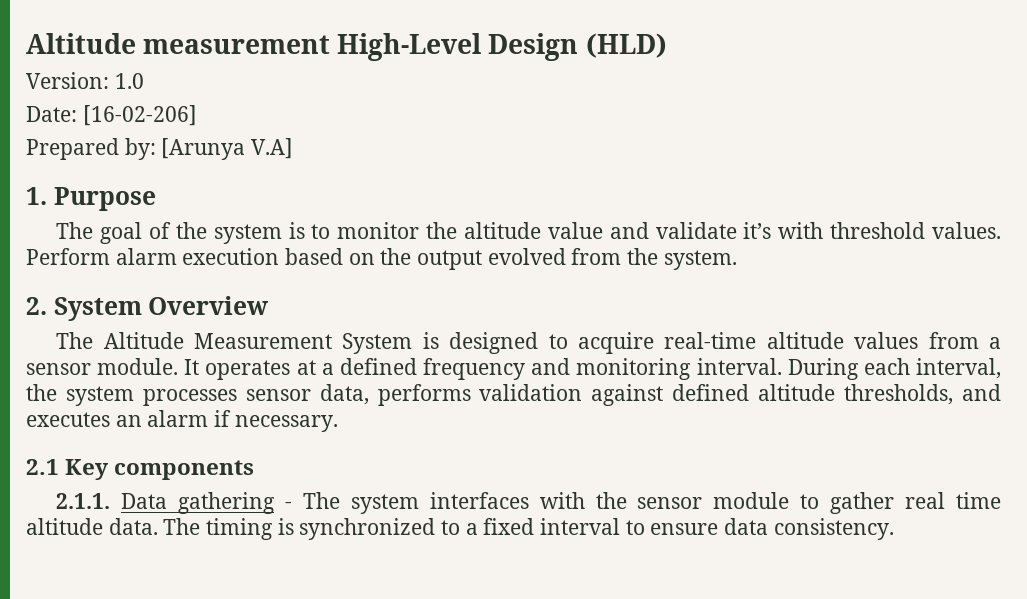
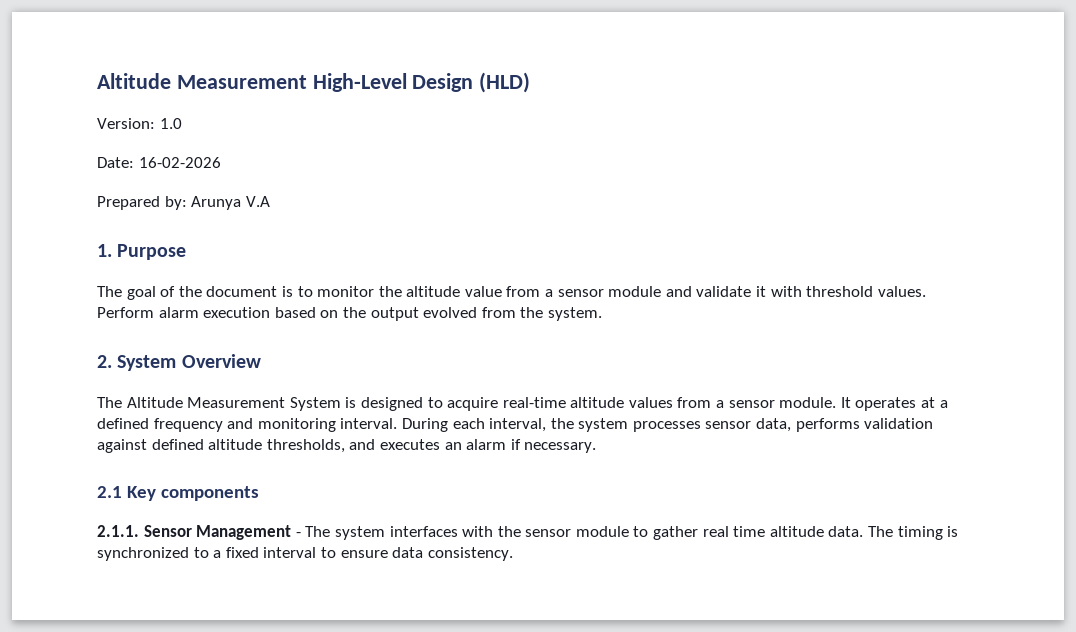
- Altitude measurement High-Level Design (HLD)
+ Altitude Measurement High-Level Design (HLD)
- Date: [16-02-206]
+ Date: 16-02-2026
- Prepared by: [Arunya V.A]
+ Prepared by: Arunya V.A
- The goal of the system is to monitor the altitude value and validate it’s with threshold values.
+ The goal of the document is to monitor the altitude value from a sensor module and validate it with threshold values.
- 2.1.1. Data gathering - The system interfaces with the sensor module to gather real time altitude data.
+ 2.1.1. Sensor Management - The system interfaces with the sensor module to gather real time altitude data.

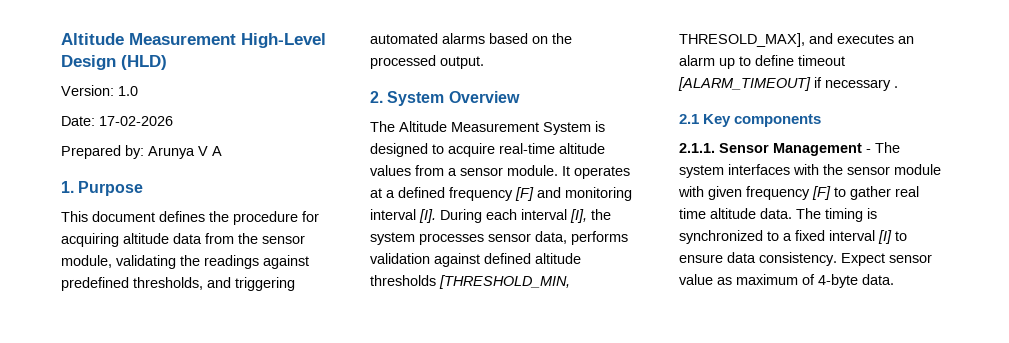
- Date: 16-02-2026
+ Date: 17-02-2026
- Prepared by: Arunya V.A
+ Prepared by: Arunya V A
- The goal of the document is to monitor the altitude value from a sensor module and validate it with threshold values. Perform alarm execution based on the output evolved from the system.
+ This document defines the procedure for acquiring altitude data from the sensor module, validating the readings against predefined thresholds, and triggering automated alarms based on the processed output.
- It operates at a defined frequency and monitoring interval. During each interval, the system processes sensor data, performs validation against defined altitude thresholds, and executes an alarm if necessary.
+ It operates at a defined frequency [F] and monitoring interval [I]. During each interval [I], the system processes sensor data, performs validation against defined altitude thresholds [THRESHOLD_MIN, THRESOLD_MAX], and executes an alarm up to define timeout [ALARM_TIMEOUT] if necessary .
- 2.1.1. Sensor Management - The system interfaces with the sensor module to gather real time altitude data.
+ 2.1.1. Sensor Management - The system interfaces with the sensor module with given frequency [F] to gather real time altitude data.
- The timing is synchronized to a fixed interval to ensure data consistency.
+ The timing is synchronized to a fixed interval [I] to ensure data consistency.
+ Expect sensor value as maximum of 4-byte data.

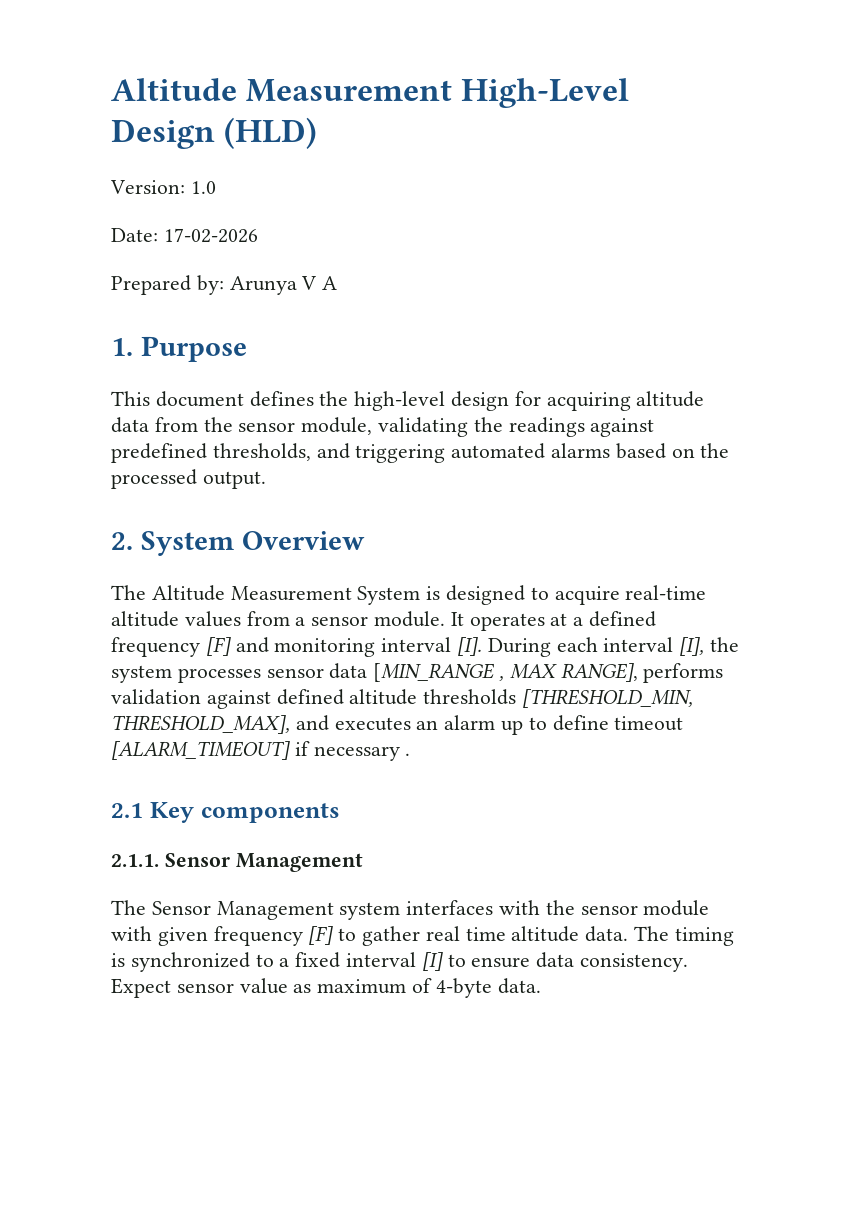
- This document defines the procedure for acquiring altitude data from the sensor module, validating the readings against predefined thresholds, and triggering automated alarms based on the processed output.
+ This document defines the high-level design for acquiring altitude data from the sensor module, validating the readings against predefined thresholds, and triggering automated alarms based on the processed output.
- It operates at a defined frequency [F] and monitoring interval [I]. During each interval [I], the system processes sensor data, performs validation against defined altitude thresholds [THRESHOLD_MIN, THRESOLD_MAX], and executes an alarm up to define timeout [ALARM_TIMEOUT] if necessary .
+ It operates at a defined frequency [F] and monitoring interval [I]. During each interval [I], the system processes sensor data [MIN_RANGE , MAX RANGE], performs validation against defined altitude thresholds [THRESHOLD_MIN, THRESHOLD_MAX], and executes an alarm up to define timeout [ALARM_TIMEOUT] if necessary .
- 2.1.1. Sensor Management - The system interfaces with the sensor module with given frequency [F] to gather real time altitude data.
+ 2.1.1. Sensor Management
+ The Sensor Management system interfaces with the sensor module with given frequency [F] to gather real time altitude data.

